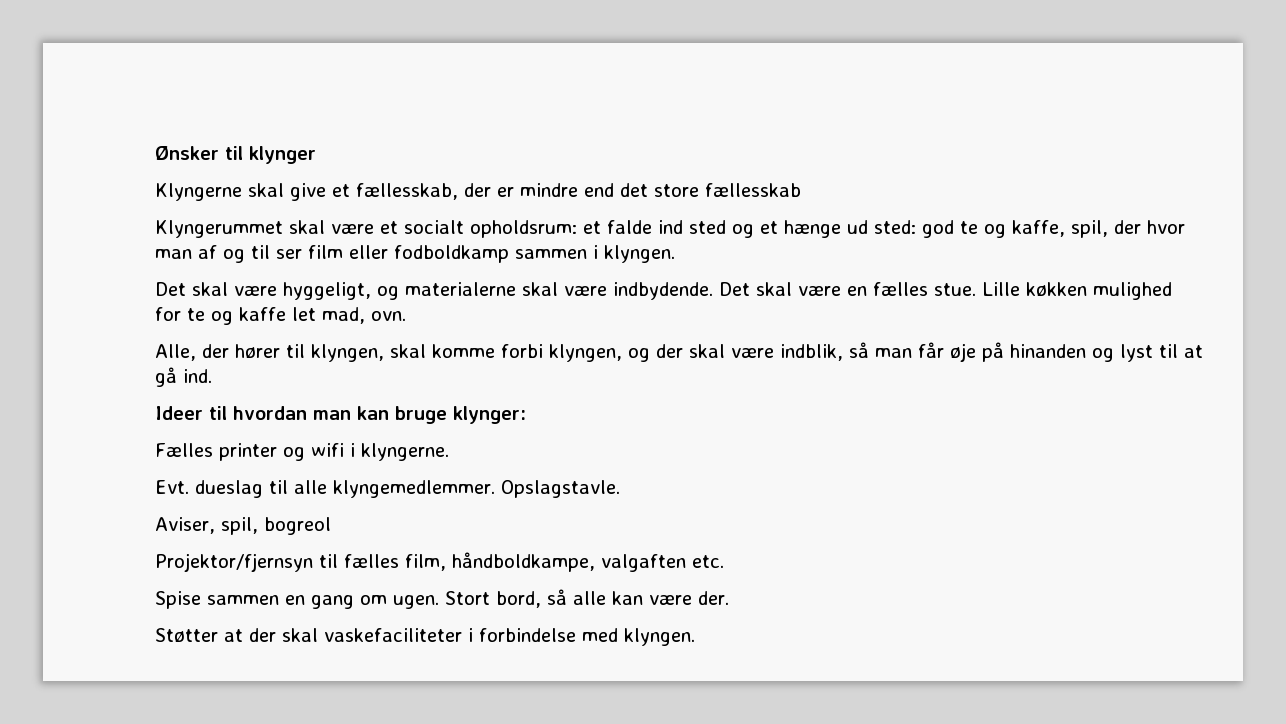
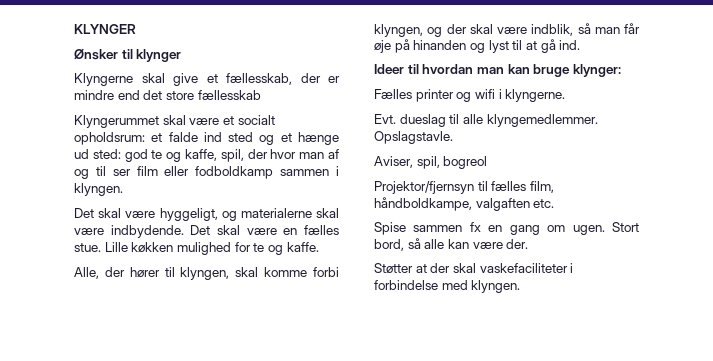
+ KLYNGER
- Lille køkken mulighed for te og kaffe let mad, ovn.
+ Lille køkken mulighed for te og kaffe.
- Spise sammen en gang om ugen.
+ Spise sammen fx en gang om ugen.

